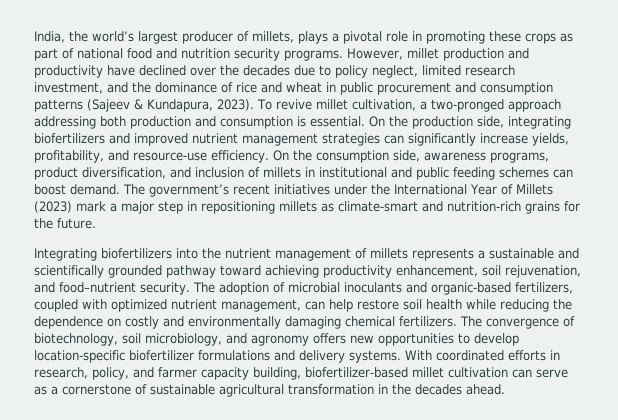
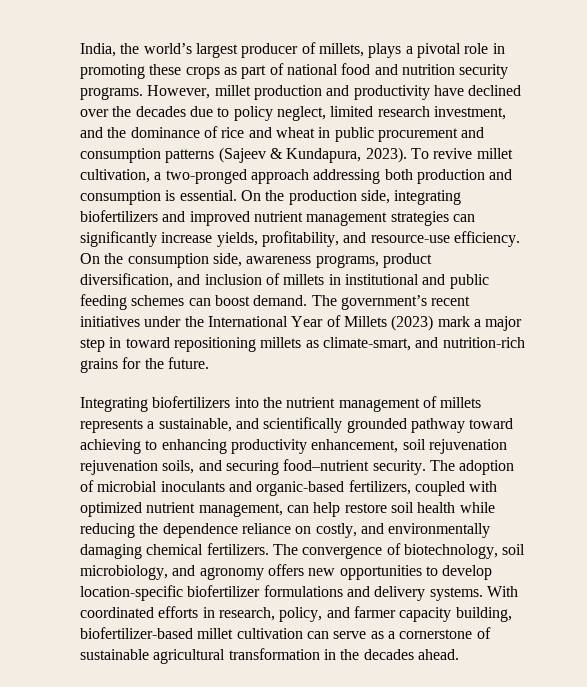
- The government’s recent initiatives under the International Year of Millets (2023) mark a major step in repositioning millets as climate-smart and nutrition-rich grains for the future.
+ The government’s recent initiatives under the International Year of Millets (2023) mark a major step in toward repositioning millets as climate-smart, and nutrition-rich grains for the future.
- Integrating biofertilizers into the nutrient management of millets represents a sustainable and scientifically grounded pathway toward achieving productivity enhancement, soil rejuvenation, and food–nutrient security.
+ Integrating biofertilizers into the nutrient management of millets represents a sustainable, and scientifically grounded pathway toward achieving to enhancing productivity enhancement, soil rejuvenation rejuvenation soils, and securing food–nutrient security.
- The adoption of microbial inoculants and organic-based fertilizers, coupled with optimized nutrient management, can help restore soil health while reducing the dependence on costly and environmentally damaging chemical fertilizers.
+ The adoption of microbial inoculants and organic-based fertilizers, coupled with optimized nutrient management, can help restore soil health while reducing the dependence reliance on costly, and environmentally damaging chemical fertilizers.

